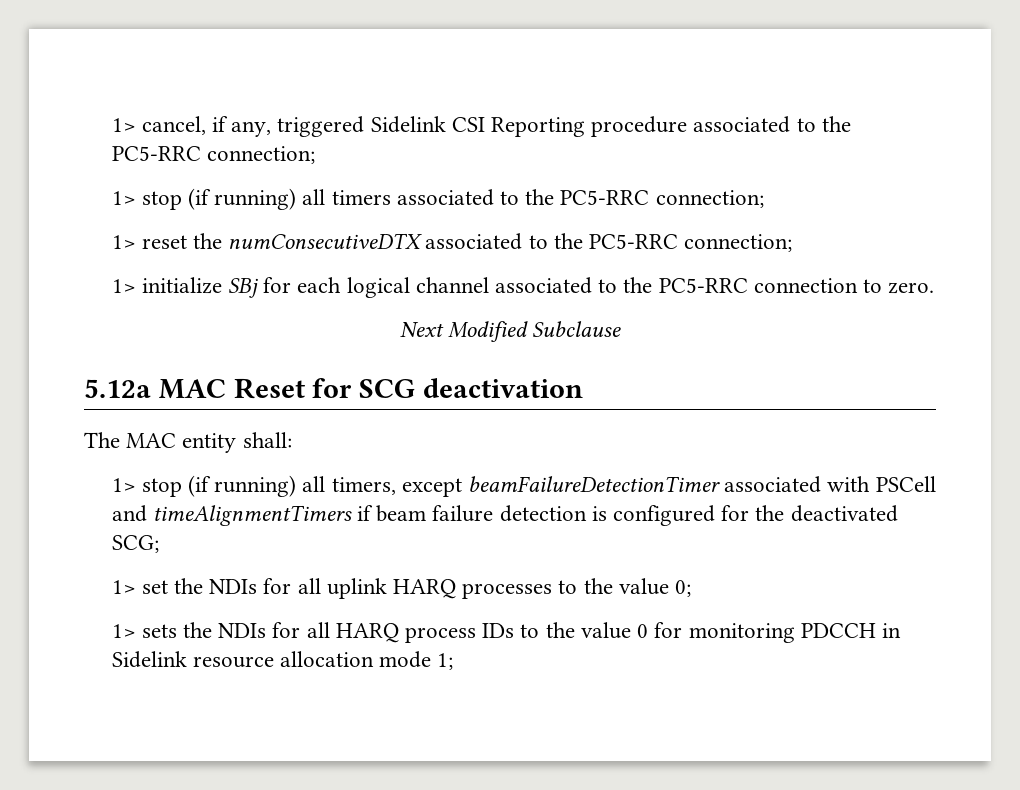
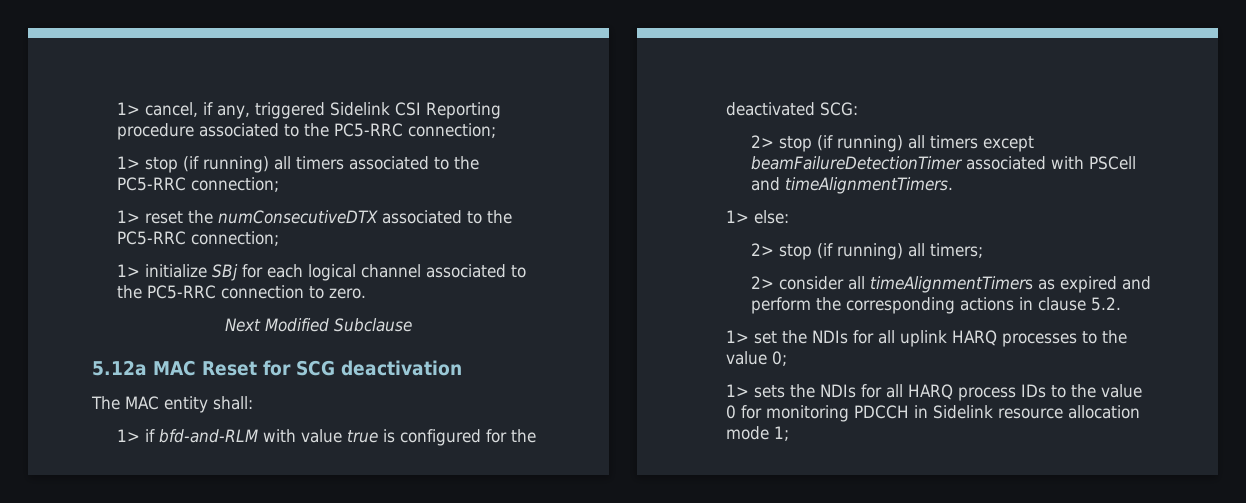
- 1> stop (if running) all timers, except beamFailureDetectionTimer associated with PSCell and timeAlignmentTimers if beam failure detection is configured for the deactivated SCG;
+ 1> if bfd-and-RLM with value true is configured for the deactivated SCG:
+ 2> stop (if running) all timers except beamFailureDetectionTimer associated with PSCell and timeAlignmentTimers.
+ 1> else:
+ 2> stop (if running) all timers;
+ 2> consider all timeAlignmentTimers as expired and perform the corresponding actions in clause 5.2.

